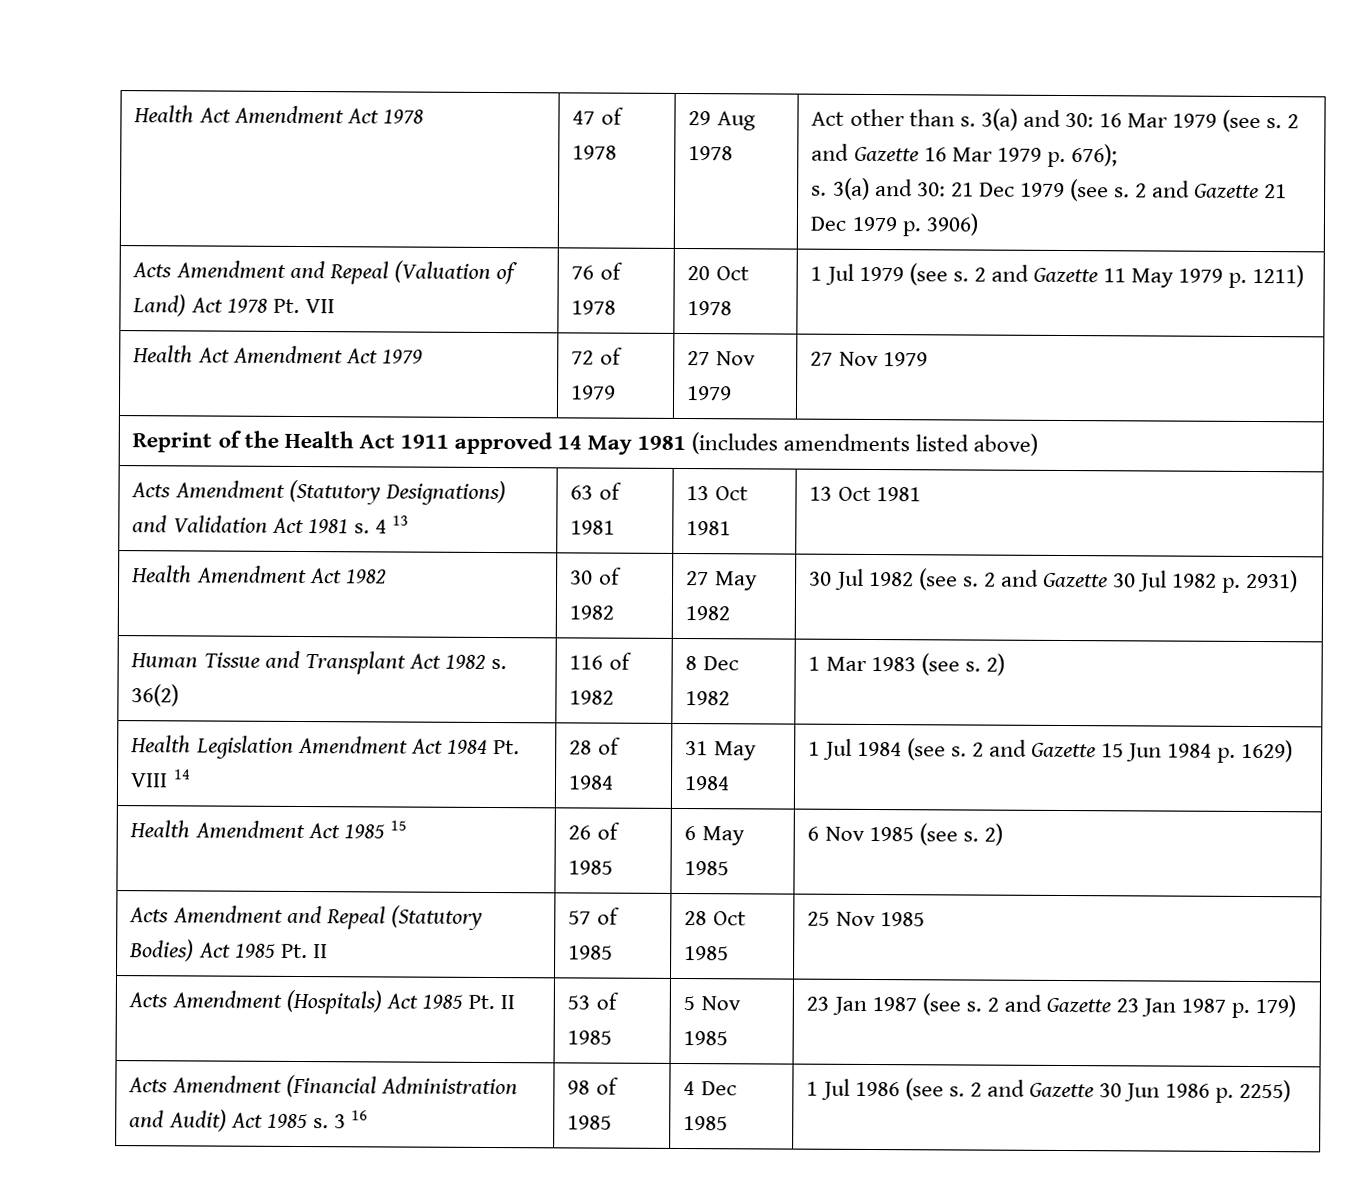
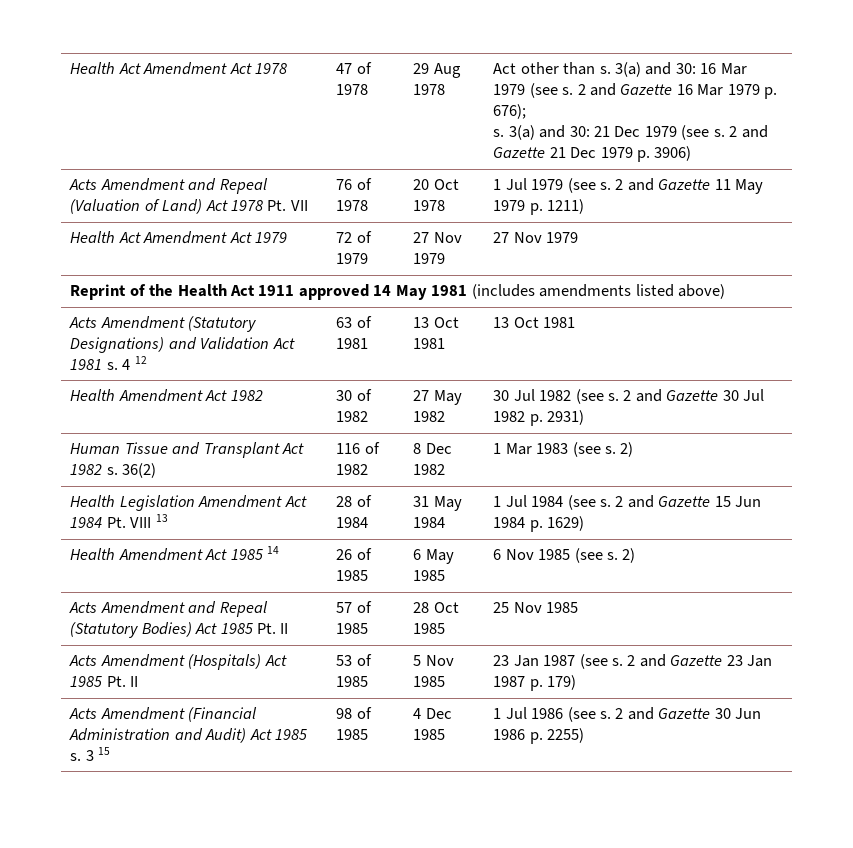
- Acts Amendment (Statutory Designations) and Validation Act 1981 s. 4 13 | 63 of 1981 | 13 Oct 1981 | 13 Oct 1981
+ Acts Amendment (Statutory Designations) and Validation Act 1981 s. 4 12 | 63 of 1981 | 13 Oct 1981 | 13 Oct 1981
- Health Legislation Amendment Act 1984 Pt. VIII 14 | 28 of 1984 | 31 May 1984 | 1 Jul 1984 (see s. 2 and Gazette 15 Jun 1984 p. 1629)
+ Health Legislation Amendment Act 1984 Pt. VIII 13 | 28 of 1984 | 31 May 1984 | 1 Jul 1984 (see s. 2 and Gazette 15 Jun 1984 p. 1629)
- Health Amendment Act 1985 15 | 26 of 1985 | 6 May 1985 | 6 Nov 1985 (see s. 2)
+ Health Amendment Act 1985 14 | 26 of 1985 | 6 May 1985 | 6 Nov 1985 (see s. 2)
- Acts Amendment (Financial Administration and Audit) Act 1985 s. 3 16 | 98 of 1985 | 4 Dec 1985 | 1 Jul 1986 (see s. 2 and Gazette 30 Jun 1986 p. 2255)
+ Acts Amendment (Financial Administration and Audit) Act 1985 s. 3 15 | 98 of 1985 | 4 Dec 1985 | 1 Jul 1986 (see s. 2 and Gazette 30 Jun 1986 p. 2255)

